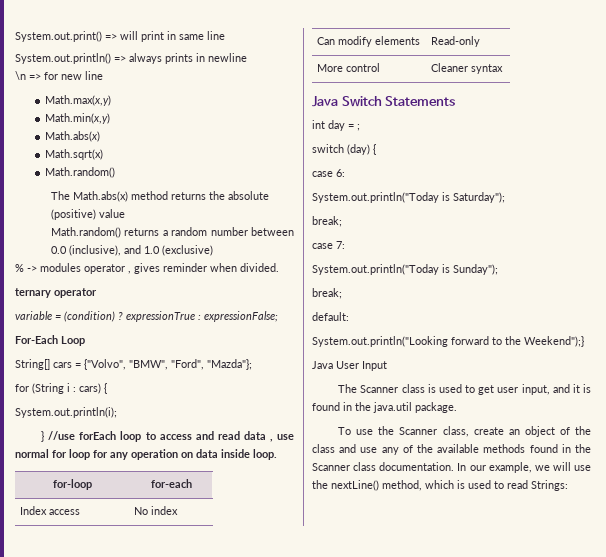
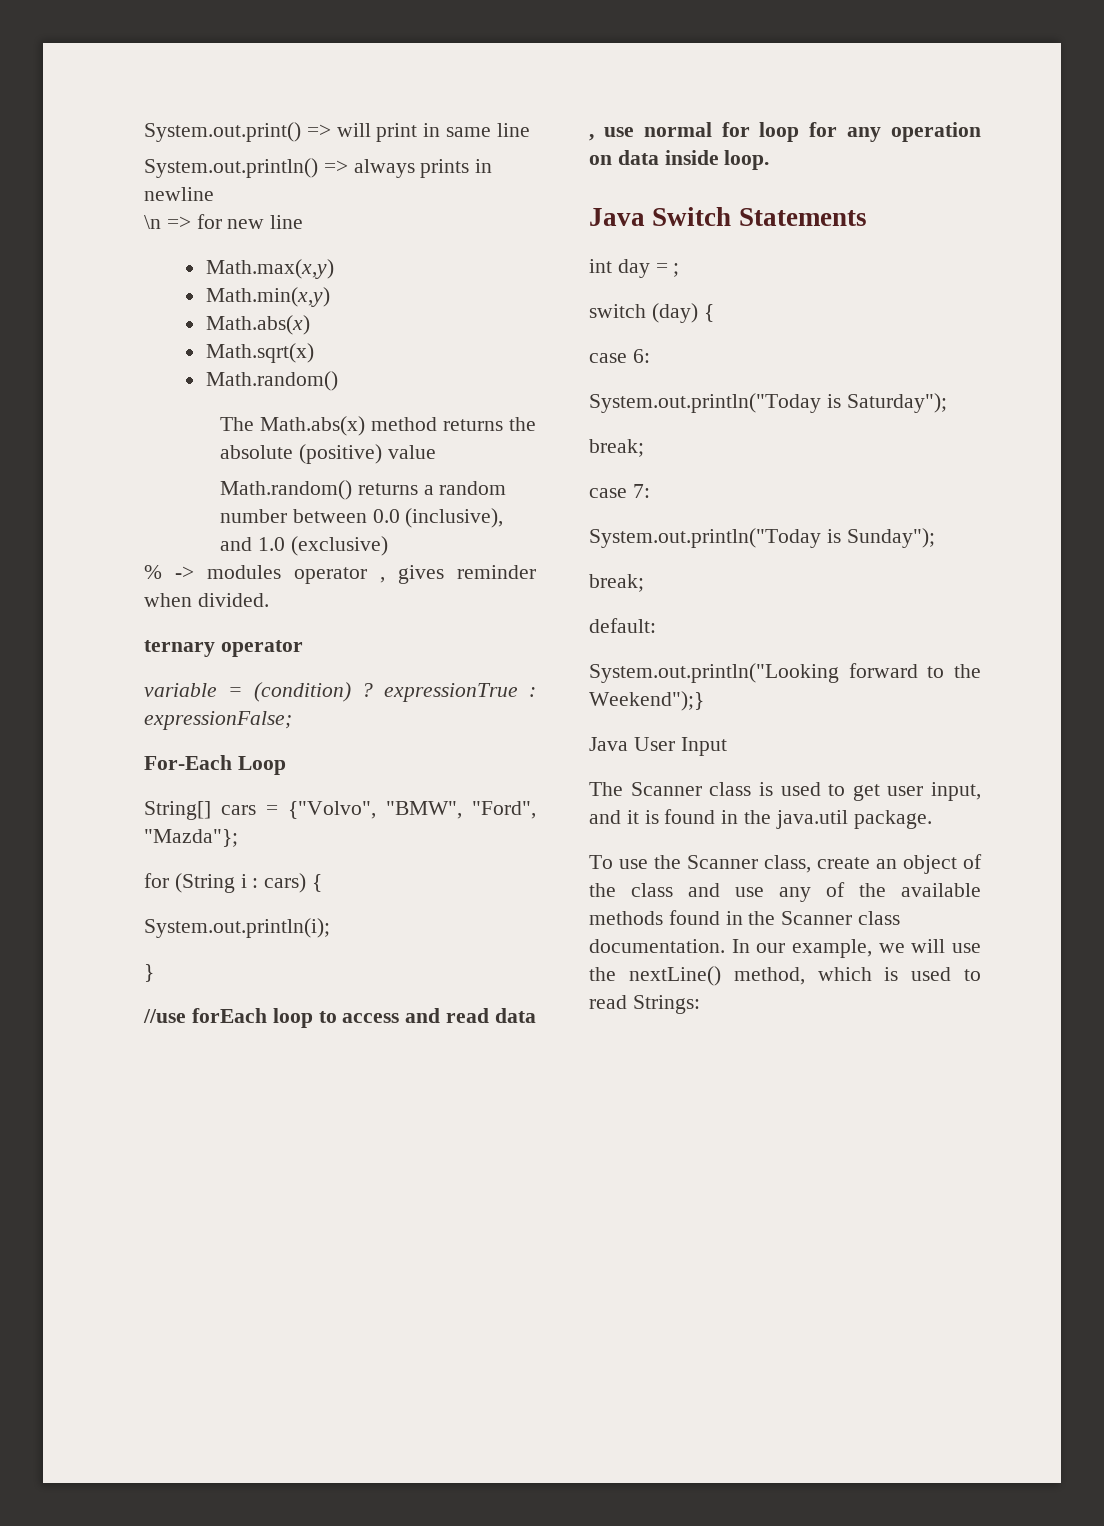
- } //use forEach loop to access and read data , use normal for loop for any operation on data inside loop.
+ }
+ //use forEach loop to access and read data , use normal for loop for any operation on data inside loop.
- for-loop | for-each
- Index access | No index
- Can modify elements | Read-only
- More control | Cleaner syntax

